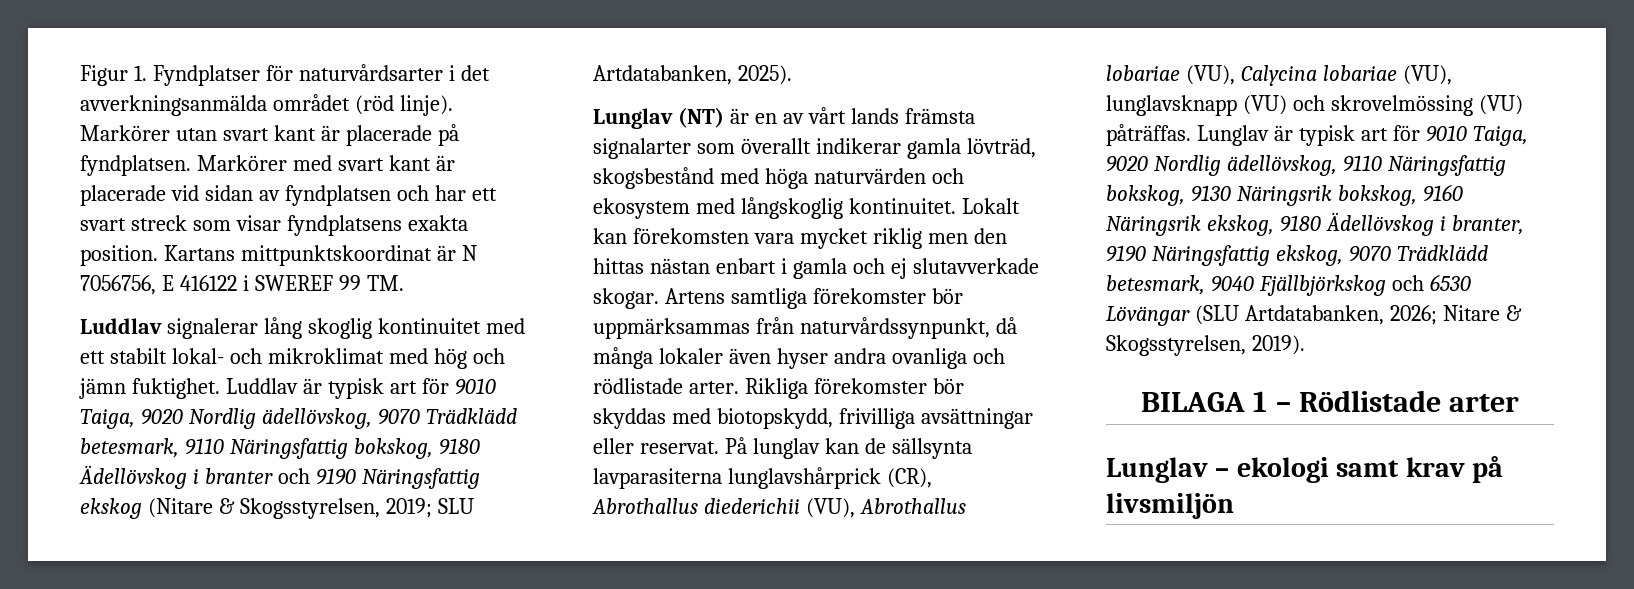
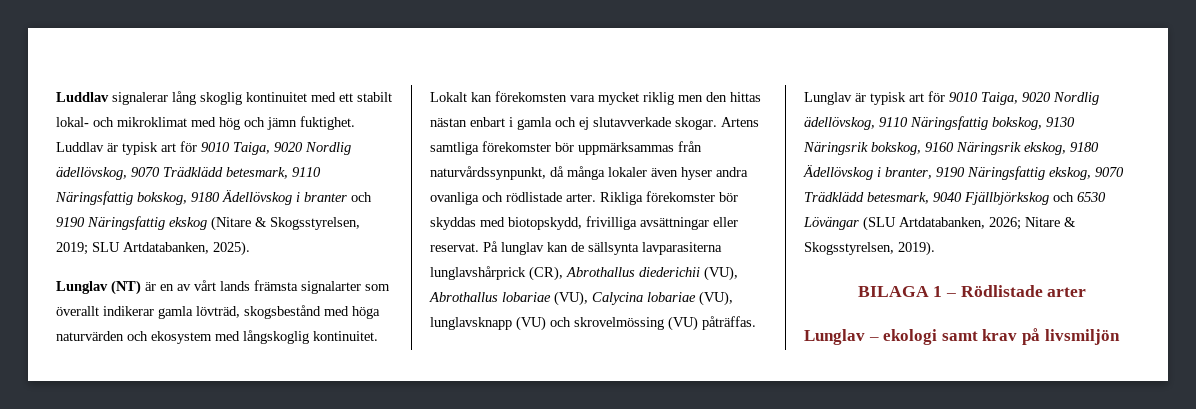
- Figur 1. Fyndplatser för naturvårdsarter i det avverkningsanmälda området (röd linje). Markörer utan svart kant är placerade på fyndplatsen. Markörer med svart kant är placerade vid sidan av fyndplatsen och har ett svart streck som visar fyndplatsens exakta position. Kartans mittpunktskoordinat är N 7056756, E 416122 i SWEREF 99 TM.

